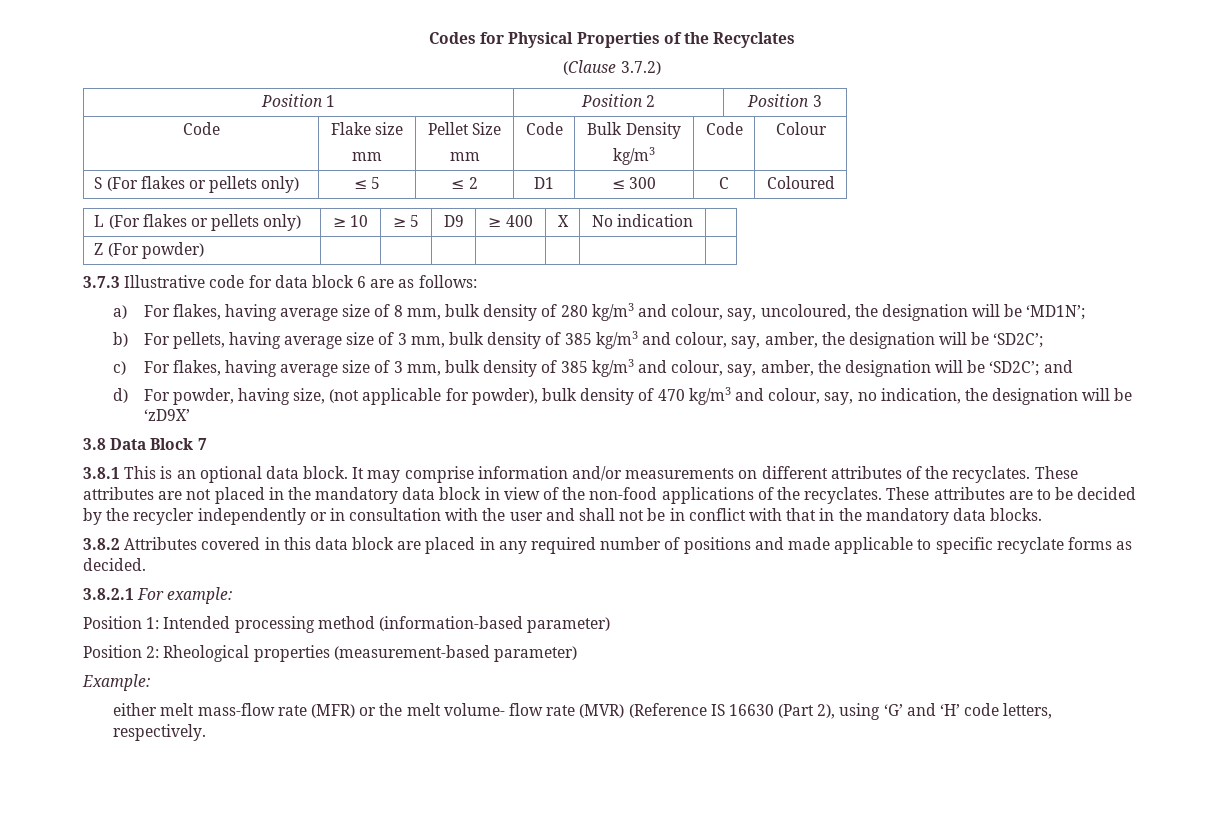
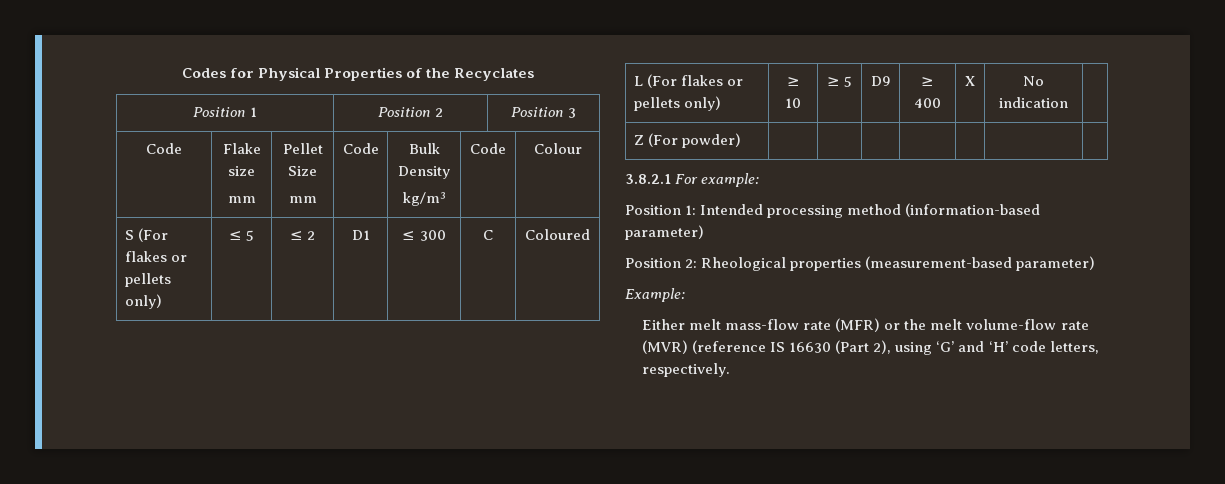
- (Clause 3.7.2)
- 3.7.3 Illustrative code for data block 6 are as follows:
- a) For flakes, having average size of 8 mm, bulk density of 280 kg/m3 and colour, say, uncoloured, the designation will be ‘MD1N’;
- b) For pellets, having average size of 3 mm, bulk density of 385 kg/m3 and colour, say, amber, the designation will be ‘SD2C’;
- c) For flakes, having average size of 3 mm, bulk density of 385 kg/m3 and colour, say, amber, the designation will be ‘SD2C’; and
- d) For powder, having size, (not applicable for powder), bulk density of 470 kg/m3 and colour, say, no indication, the designation will be ‘zD9X’
- 3.8 Data Block 7
- 3.8.1 This is an optional data block. It may comprise information and/or measurements on different attributes of the recyclates. These attributes are not placed in the mandatory data block in view of the non-food applications of the recyclates. These attributes are to be decided by the recycler independently or in consultation with the user and shall not be in conflict with that in the mandatory data blocks.
- 3.8.2 Attributes covered in this data block are placed in any required number of positions and made applicable to specific recyclate forms as decided.
- either melt mass-flow rate (MFR) or the melt volume- flow rate (MVR) (Reference IS 16630 (Part 2), using ‘G’ and ‘H’ code letters, respectively.
+ Either melt mass-flow rate (MFR) or the melt volume-flow rate (MVR) (reference IS 16630 (Part 2), using ‘G’ and ‘H’ code letters, respectively.

